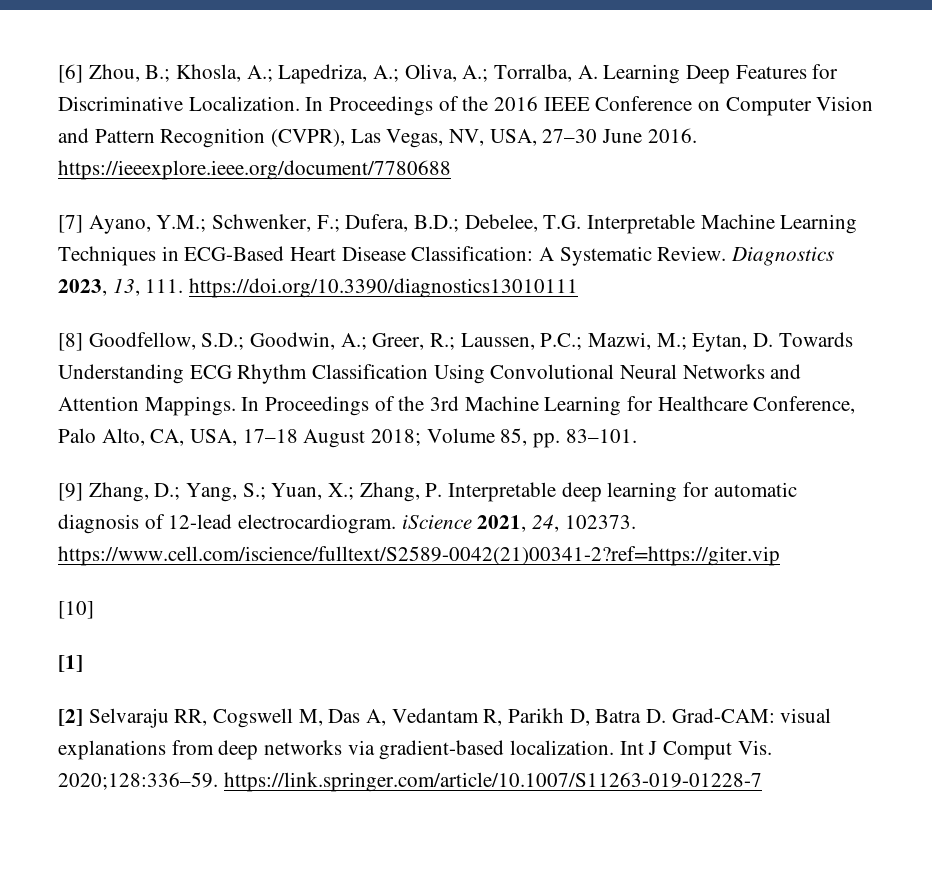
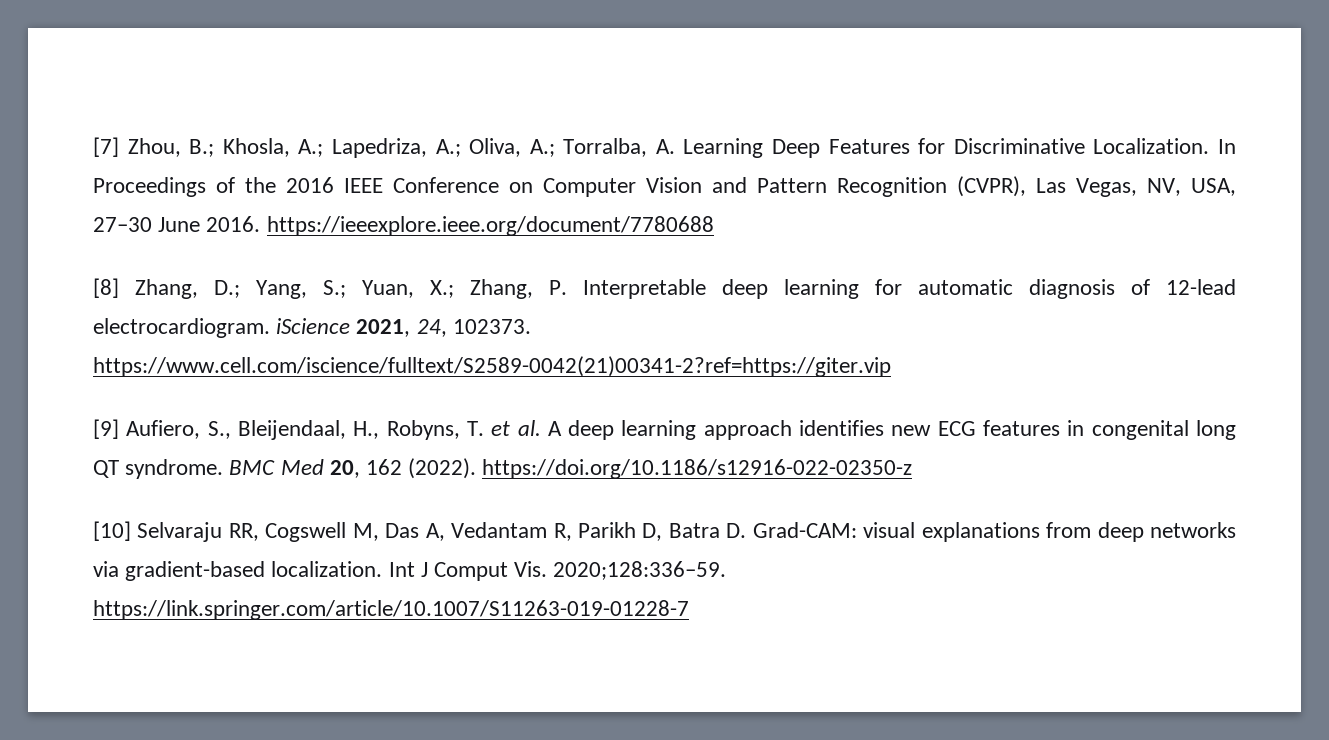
- [6] Zhou, B.; Khosla, A.; Lapedriza, A.; Oliva, A.; Torralba, A. Learning Deep Features for Discriminative Localization.
+ [7] Zhou, B.; Khosla, A.; Lapedriza, A.; Oliva, A.; Torralba, A. Learning Deep Features for Discriminative Localization.
- [7] Ayano, Y.M.; Schwenker, F.; Dufera, B.D.; Debelee, T.G. Interpretable Machine Learning Techniques in ECG-Based Heart Disease Classification: A Systematic Review. Diagnostics 2023, 13, 111. https://doi.org/10.3390/diagnostics13010111
- [8] Goodfellow, S.D.; Goodwin, A.; Greer, R.; Laussen, P.C.; Mazwi, M.; Eytan, D. Towards Understanding ECG Rhythm Classification Using Convolutional Neural Networks and Attention Mappings. In Proceedings of the 3rd Machine Learning for Healthcare Conference, Palo Alto, CA, USA, 17–18 August 2018; Volume 85, pp. 83–101.
- [9] Zhang, D.; Yang, S.; Yuan, X.; Zhang, P. Interpretable deep learning for automatic diagnosis of 12-lead electrocardiogram. iScience 2021, 24, 102373. https://www.cell.com/iscience/fulltext/S2589-0042(21)00341-2?ref=https://giter.vip
+ [8] Zhang, D.; Yang, S.; Yuan, X.; Zhang, P. Interpretable deep learning for automatic diagnosis of 12-lead electrocardiogram. iScience 2021, 24, 102373. https://www.cell.com/iscience/fulltext/S2589-0042(21)00341-2?ref=https://giter.vip
+ [9] Aufiero, S., Bleijendaal, H., Robyns, T. et al. A deep learning approach identifies new ECG features in congenital long QT syndrome. BMC Med 20, 162 (2022). https://doi.org/10.1186/s12916-022-02350-z
- [10]
- [1]
- [2] Selvaraju RR, Cogswell M, Das A, Vedantam R, Parikh D, Batra D. Grad-CAM: visual explanations from deep networks via gradient-based localization.
+ [10] Selvaraju RR, Cogswell M, Das A, Vedantam R, Parikh D, Batra D. Grad-CAM: visual explanations from deep networks via gradient-based localization.

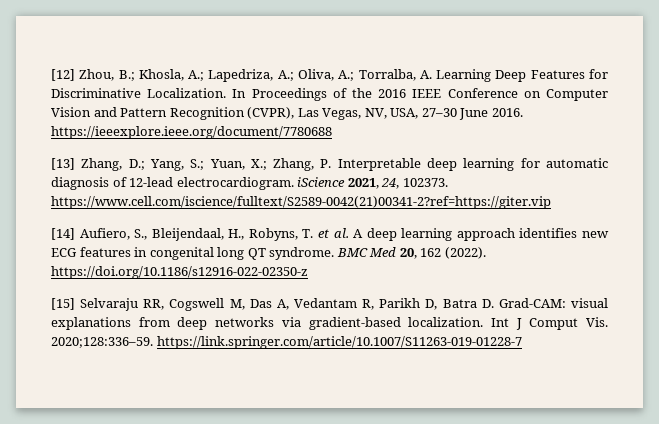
- [7] Zhou, B.; Khosla, A.; Lapedriza, A.; Oliva, A.; Torralba, A. Learning Deep Features for Discriminative Localization.
+ [12] Zhou, B.; Khosla, A.; Lapedriza, A.; Oliva, A.; Torralba, A. Learning Deep Features for Discriminative Localization.
- [8] Zhang, D.; Yang, S.; Yuan, X.; Zhang, P. Interpretable deep learning for automatic diagnosis of 12-lead electrocardiogram. iScience 2021, 24, 102373. https://www.cell.com/iscience/fulltext/S2589-0042(21)00341-2?ref=https://giter.vip
+ [13] Zhang, D.; Yang, S.; Yuan, X.; Zhang, P. Interpretable deep learning for automatic diagnosis of 12-lead electrocardiogram. iScience 2021, 24, 102373. https://www.cell.com/iscience/fulltext/S2589-0042(21)00341-2?ref=https://giter.vip
- [9] Aufiero, S., Bleijendaal, H., Robyns, T. et al. A deep learning approach identifies new ECG features in congenital long QT syndrome.
+ [14] Aufiero, S., Bleijendaal, H., Robyns, T. et al. A deep learning approach identifies new ECG features in congenital long QT syndrome.
- [10] Selvaraju RR, Cogswell M, Das A, Vedantam R, Parikh D, Batra D. Grad-CAM: visual explanations from deep networks via gradient-based localization.
+ [15] Selvaraju RR, Cogswell M, Das A, Vedantam R, Parikh D, Batra D. Grad-CAM: visual explanations from deep networks via gradient-based localization.

